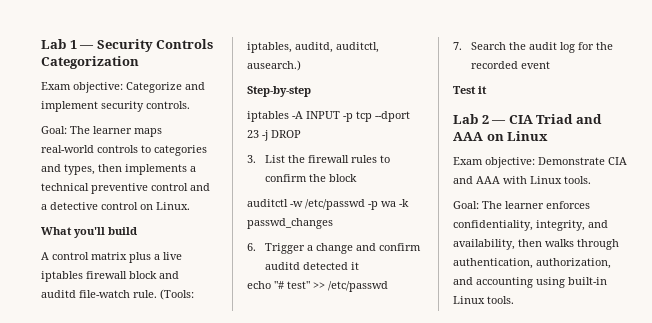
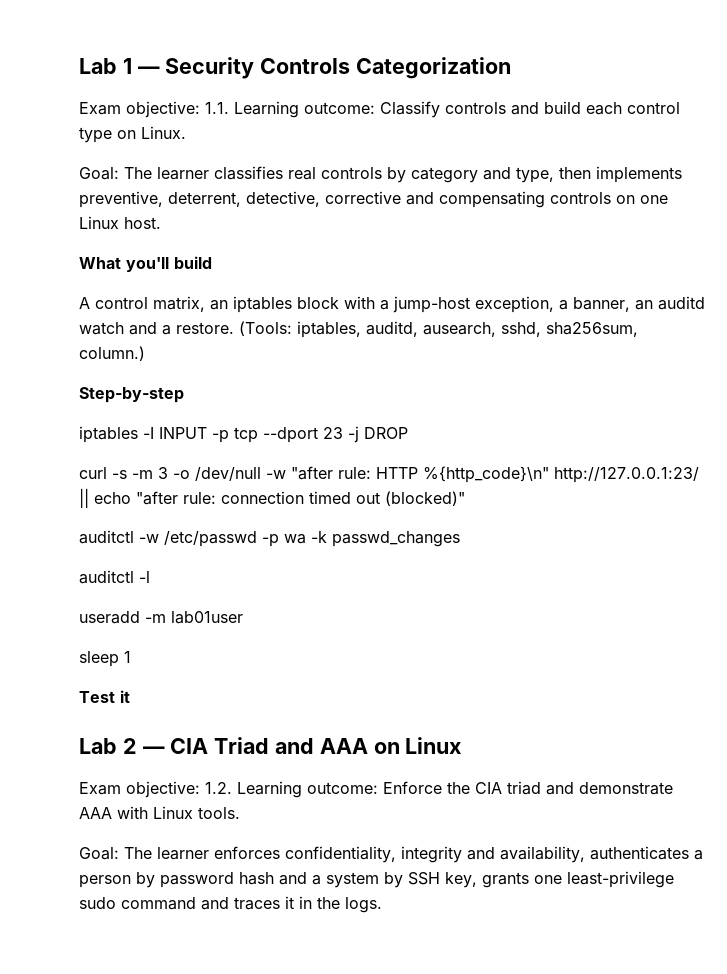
- Exam objective: Categorize and implement security controls.
- Goal: The learner maps real-world controls to categories and types, then implements a technical preventive control and a detective control on Linux.
+ Exam objective: 1.1. Learning outcome: Classify controls and build each control type on Linux.
+ Goal: The learner classifies real controls by category and type, then implements preventive, deterrent, detective, corrective and compensating controls on one Linux host.
- A control matrix plus a live iptables firewall block and auditd file-watch rule. (Tools: iptables, auditd, auditctl, ausearch.)
+ A control matrix, an iptables block with a jump-host exception, a banner, an auditd watch and a restore. (Tools: iptables, auditd, ausearch, sshd, sha256sum, column.)
- iptables -A INPUT -p tcp --dport 23 -j DROP
+ iptables -I INPUT -p tcp --dport 23 -j DROP
- 3. List the firewall rules to confirm the block
+ curl -s -m 3 -o /dev/null -w "after rule: HTTP %{http_code}\n" http://127.0.0.1:23/ || echo "after rule: connection timed out (blocked)"
- 6. Trigger a change and confirm auditd detected it
- echo "# test" >> /etc/passwd
- 7. Search the audit log for the recorded event
+ auditctl -l
+ useradd -m lab01user
+ sleep 1
- Exam objective: Demonstrate CIA and AAA with Linux tools.
+ Exam objective: 1.2. Learning outcome: Enforce the CIA triad and demonstrate AAA with Linux tools.
- Goal: The learner enforces confidentiality, integrity, and availability, then walks through authentication, authorization, and accounting using built-in Linux tools.
+ Goal: The learner enforces confidentiality, integrity and availability, authenticates a person by password hash and a system by SSH key, grants one least-privilege sudo command and traces it in the logs.

